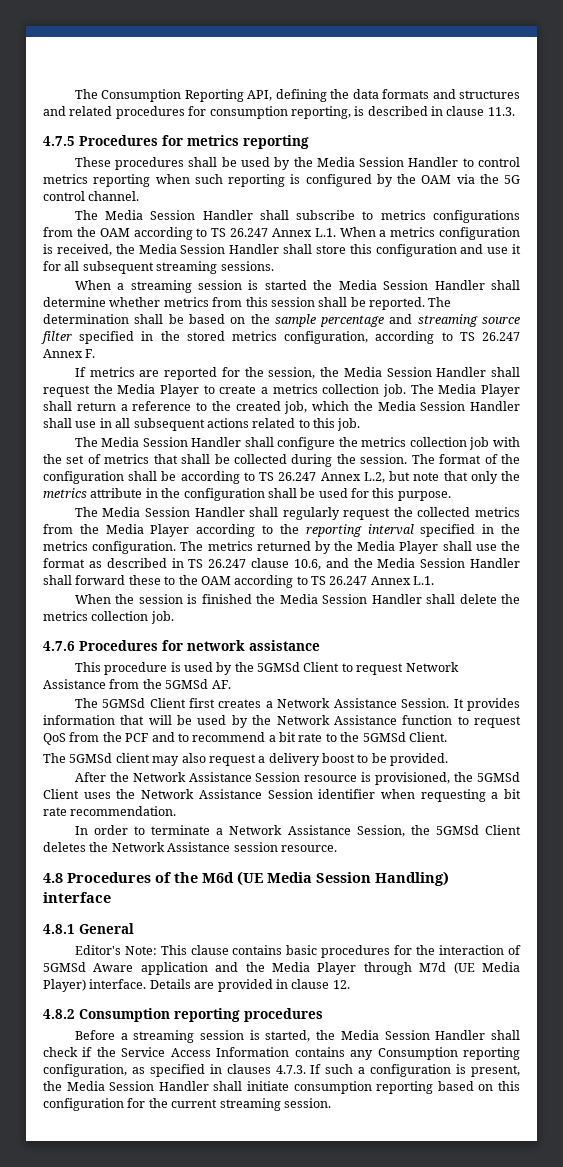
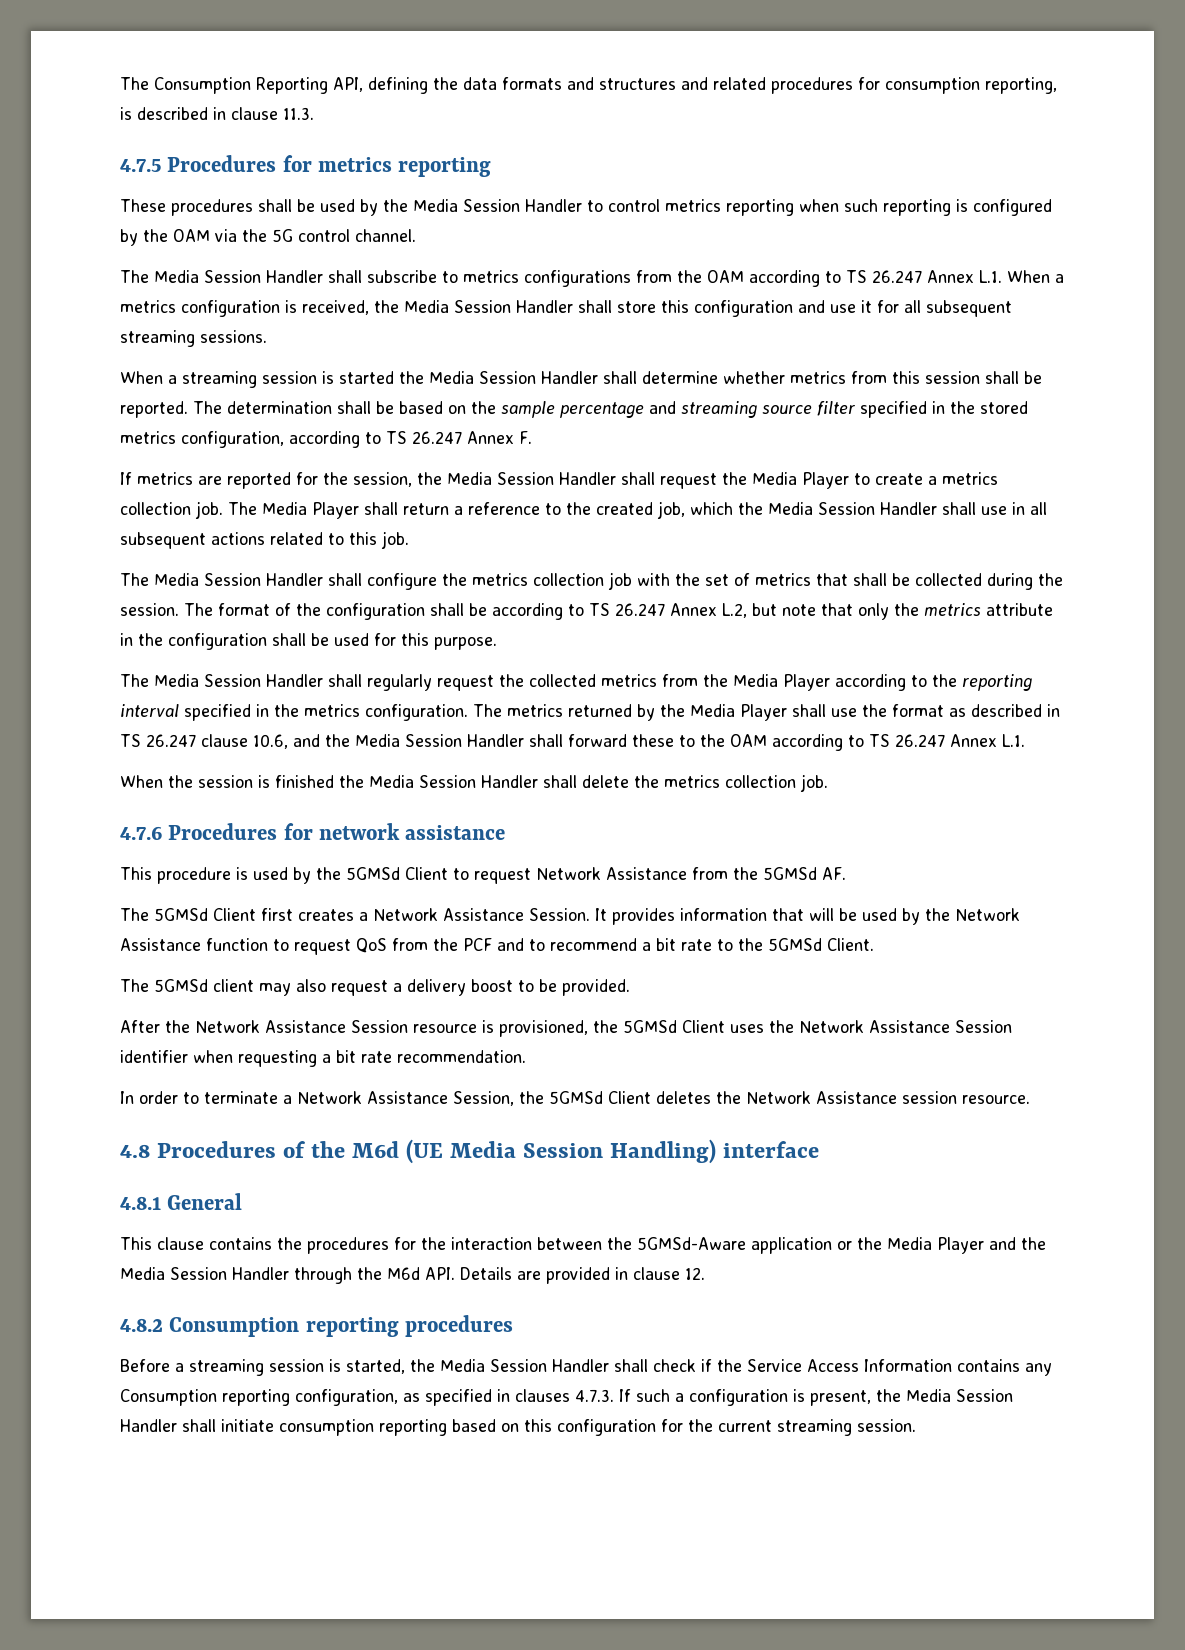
- Editor's Note: This clause contains basic procedures for the interaction of 5GMSd Aware application and the Media Player through M7d (UE Media Player) interface. Details are provided in clause 12.
+ This clause contains the procedures for the interaction between the 5GMSd-Aware application or the Media Player and the Media Session Handler through the M6d API. Details are provided in clause 12.

